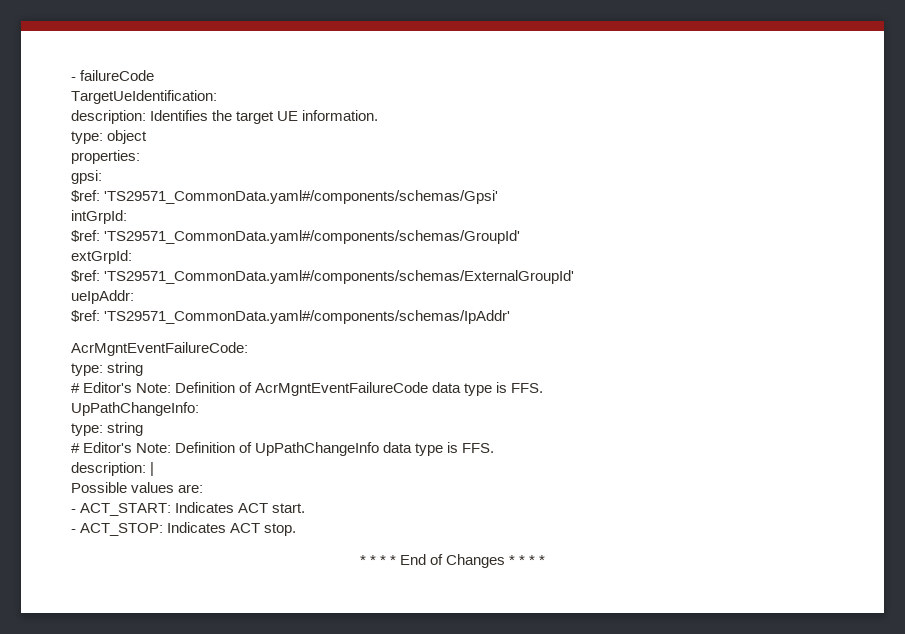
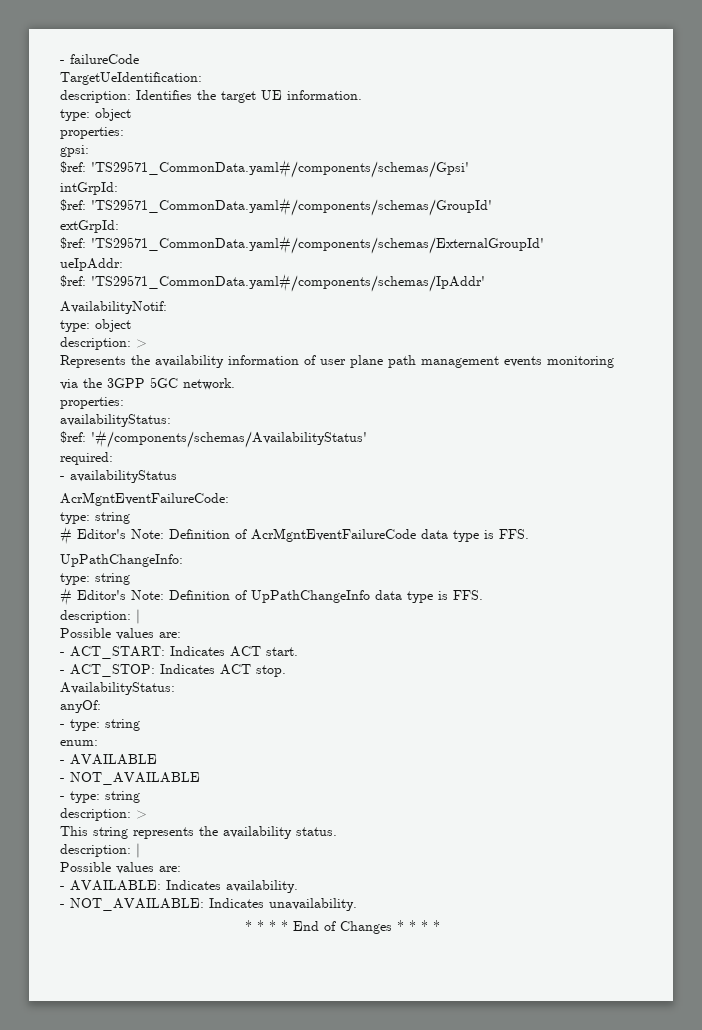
+ AvailabilityNotif:
+ type: object
+ description: >
+ Represents the availability information of user plane path management events monitoring
+ via the 3GPP 5GC network.
+ properties:
+ availabilityStatus:
+ $ref: '#/components/schemas/AvailabilityStatus'
+ required:
+ - availabilityStatus
+ AvailabilityStatus:
+ anyOf:
+ - type: string
+ enum:
+ - AVAILABLE
+ - NOT_AVAILABLE
+ - type: string
+ description: >
+ This string represents the availability status.
+ description: |
+ Possible values are:
+ - AVAILABLE: Indicates availability.
+ - NOT_AVAILABLE: Indicates unavailability.

